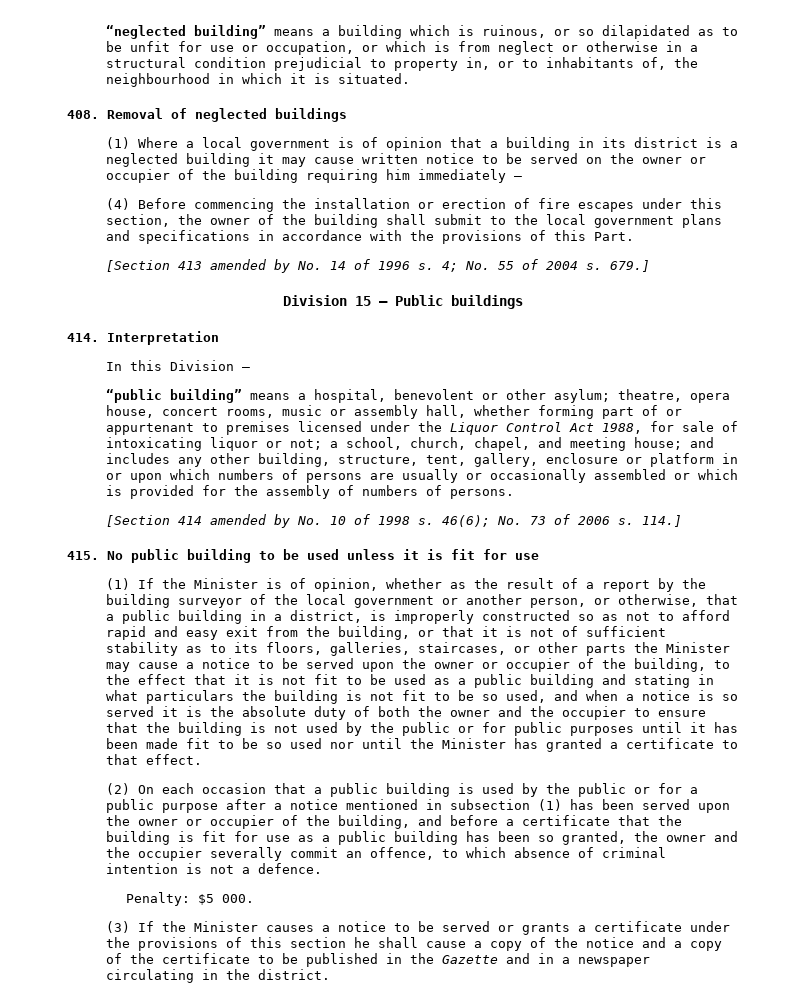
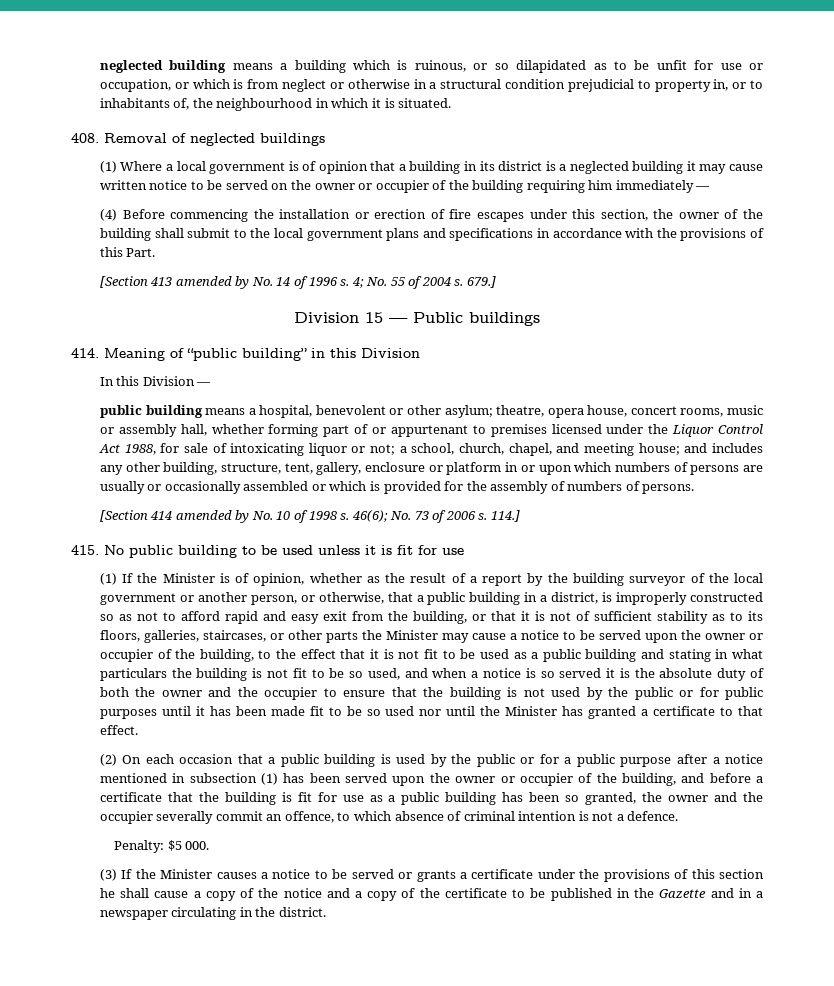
- “neglected building” means a building which is ruinous, or so dilapidated as to be unfit for use or occupation, or which is from neglect or otherwise in a structural condition prejudicial to property in, or to inhabitants of, the neighbourhood in which it is situated.
+ neglected building means a building which is ruinous, or so dilapidated as to be unfit for use or occupation, or which is from neglect or otherwise in a structural condition prejudicial to property in, or to inhabitants of, the neighbourhood in which it is situated.
- 414. Interpretation
+ 414. Meaning of “public building” in this Division
- “public building” means a hospital, benevolent or other asylum;
+ public building means a hospital, benevolent or other asylum;

